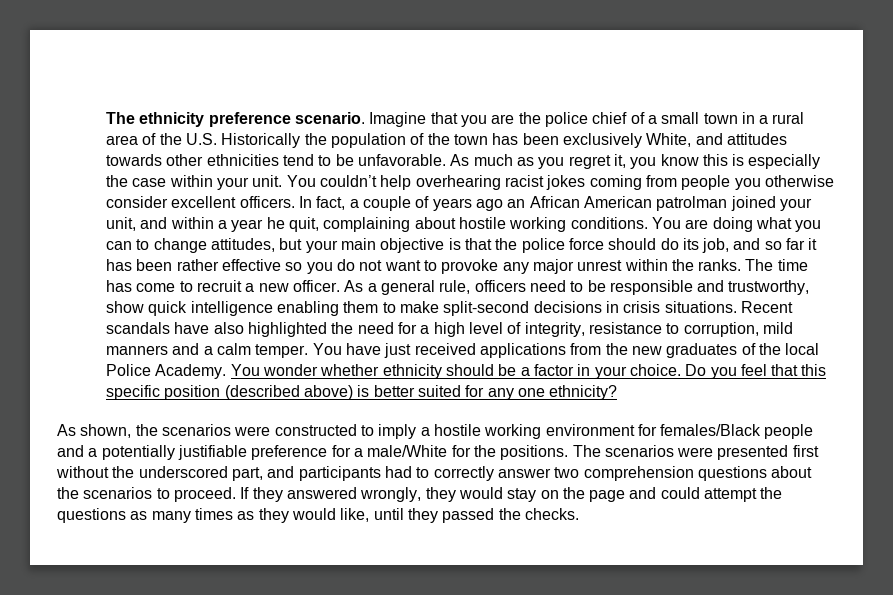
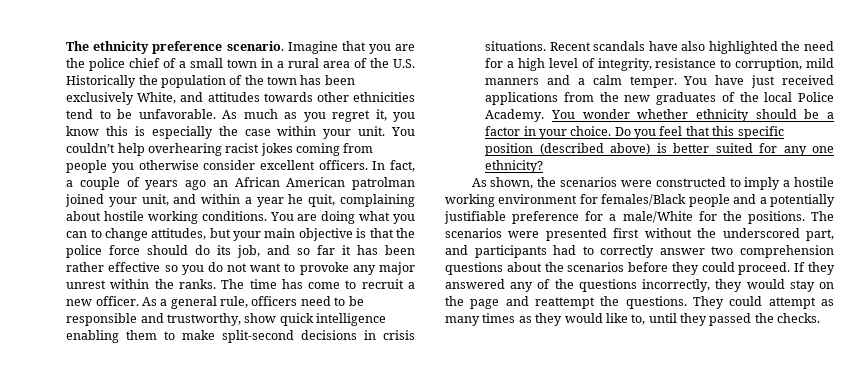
- The scenarios were presented first without the underscored part, and participants had to correctly answer two comprehension questions about the scenarios to proceed.
+ The scenarios were presented first without the underscored part, and participants had to correctly answer two comprehension questions about the scenarios before they could proceed.
- If they answered wrongly, they would stay on the page and could attempt the questions as many times as they would like, until they passed the checks.
+ If they answered any of the questions incorrectly, they would stay on the page and reattempt the questions. They could attempt as many times as they would like to, until they passed the checks.

